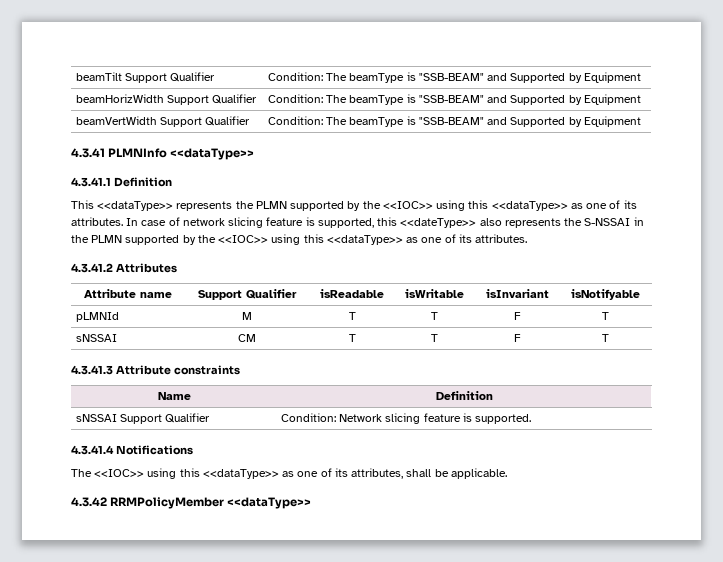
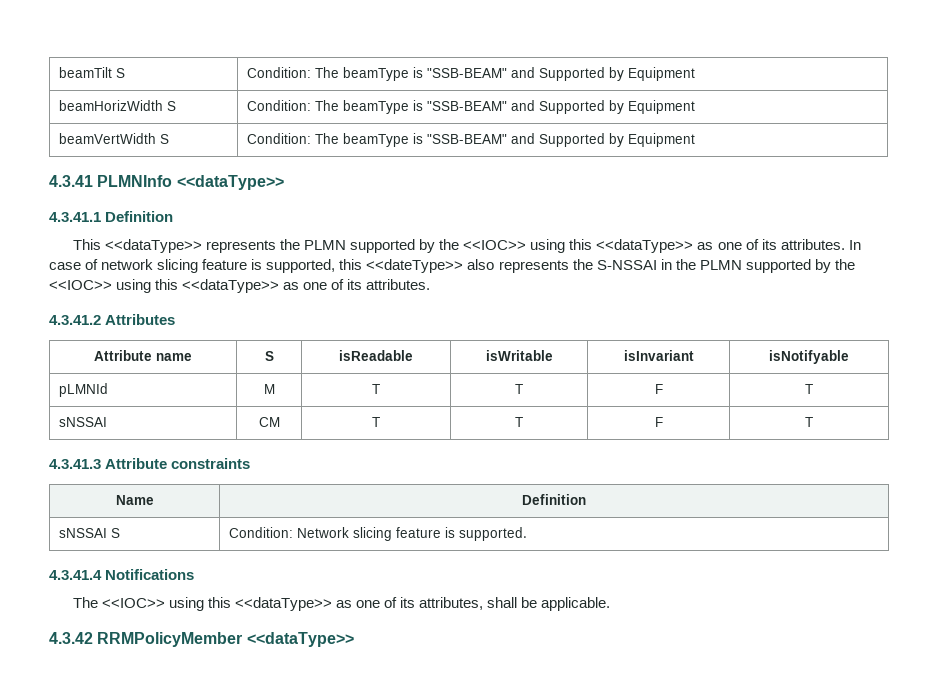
- beamTilt Support Qualifier | Condition: The beamType is "SSB-BEAM" and Supported by Equipment
+ beamTilt S | Condition: The beamType is "SSB-BEAM" and Supported by Equipment
- beamHorizWidth Support Qualifier | Condition: The beamType is "SSB-BEAM" and Supported by Equipment
+ beamHorizWidth S | Condition: The beamType is "SSB-BEAM" and Supported by Equipment
- beamVertWidth Support Qualifier | Condition: The beamType is "SSB-BEAM" and Supported by Equipment
+ beamVertWidth S | Condition: The beamType is "SSB-BEAM" and Supported by Equipment
- Attribute name | Support Qualifier | isReadable | isWritable | isInvariant | isNotifyable
+ Attribute name | S | isReadable | isWritable | isInvariant | isNotifyable
- sNSSAI Support Qualifier | Condition: Network slicing feature is supported.
+ sNSSAI S | Condition: Network slicing feature is supported.

